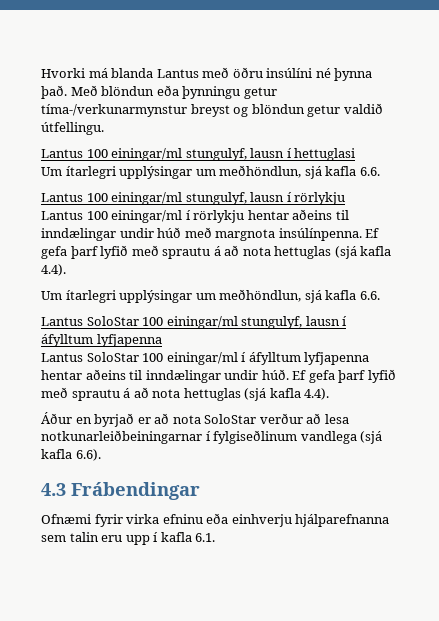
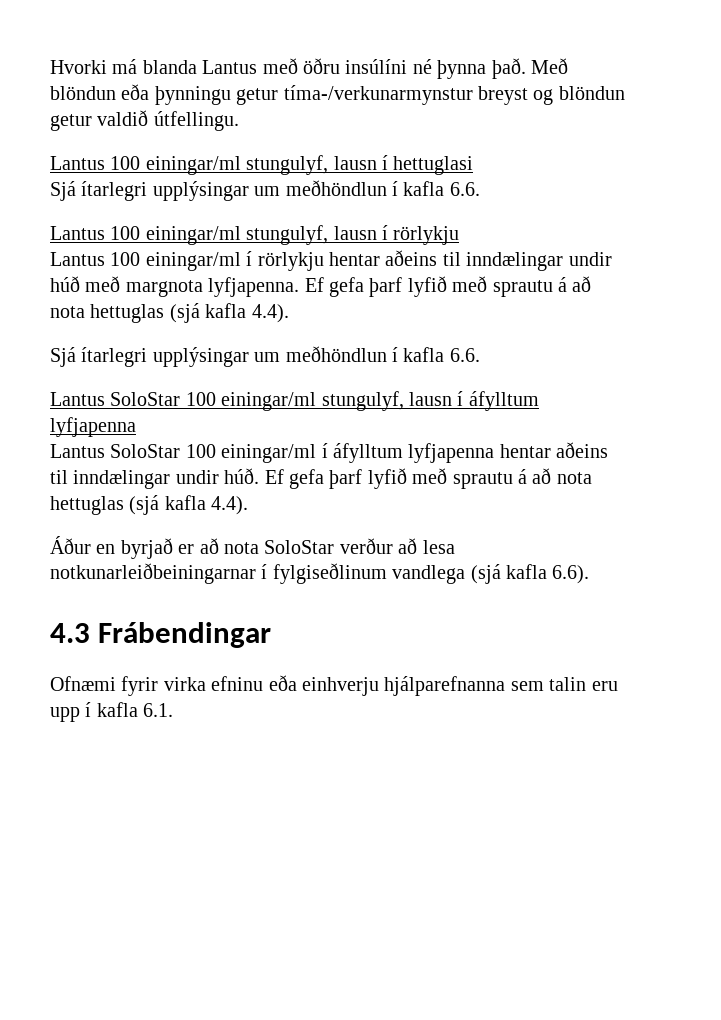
  Lantus 100 einingar/ml stungulyf, lausn í hettuglasi
- Um ítarlegri upplýsingar um meðhöndlun, sjá kafla 6.6.
+ Sjá ítarlegri upplýsingar um meðhöndlun í kafla 6.6.
- Lantus 100 einingar/ml í rörlykju hentar aðeins til inndælingar undir húð með margnota insúlínpenna. Ef gefa þarf lyfið með sprautu á að nota hettuglas (sjá kafla 4.4).
- Um ítarlegri upplýsingar um meðhöndlun, sjá kafla 6.6.
+ Lantus 100 einingar/ml í rörlykju hentar aðeins til inndælingar undir húð með margnota lyfjapenna. Ef gefa þarf lyfið með sprautu á að nota hettuglas (sjá kafla 4.4).
+ Sjá ítarlegri upplýsingar um meðhöndlun í kafla 6.6.

